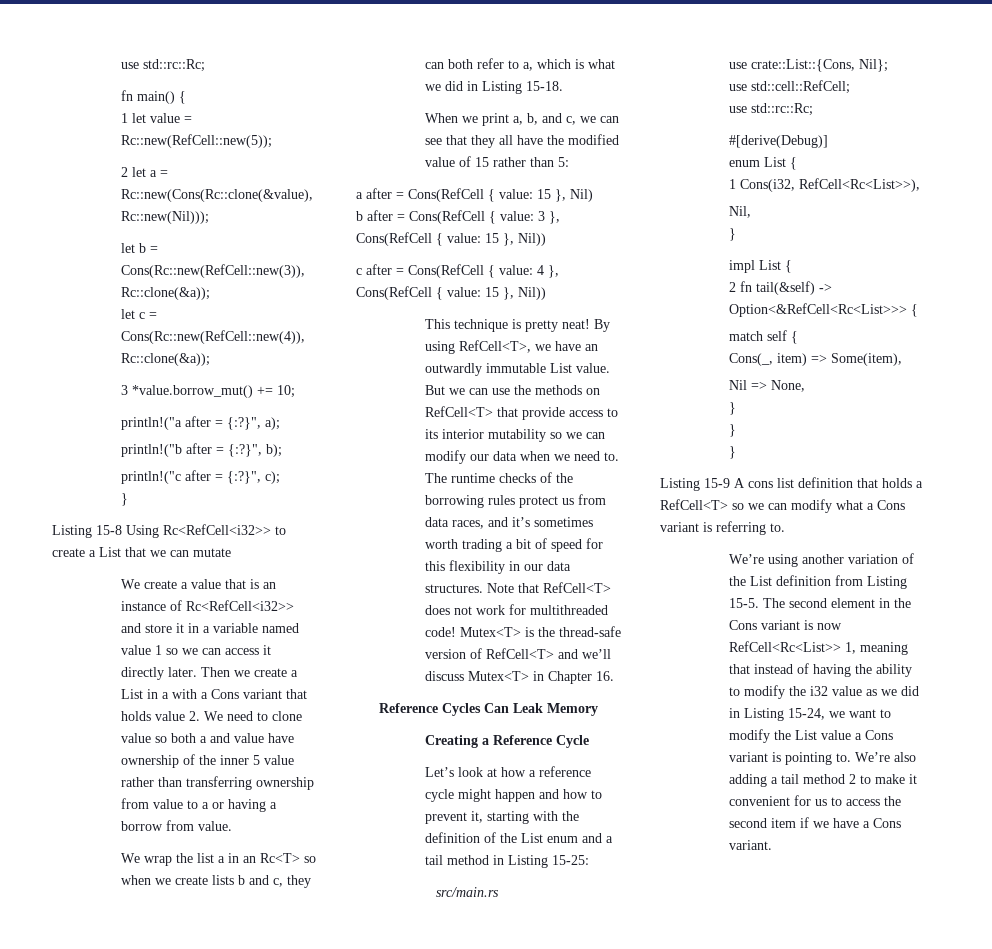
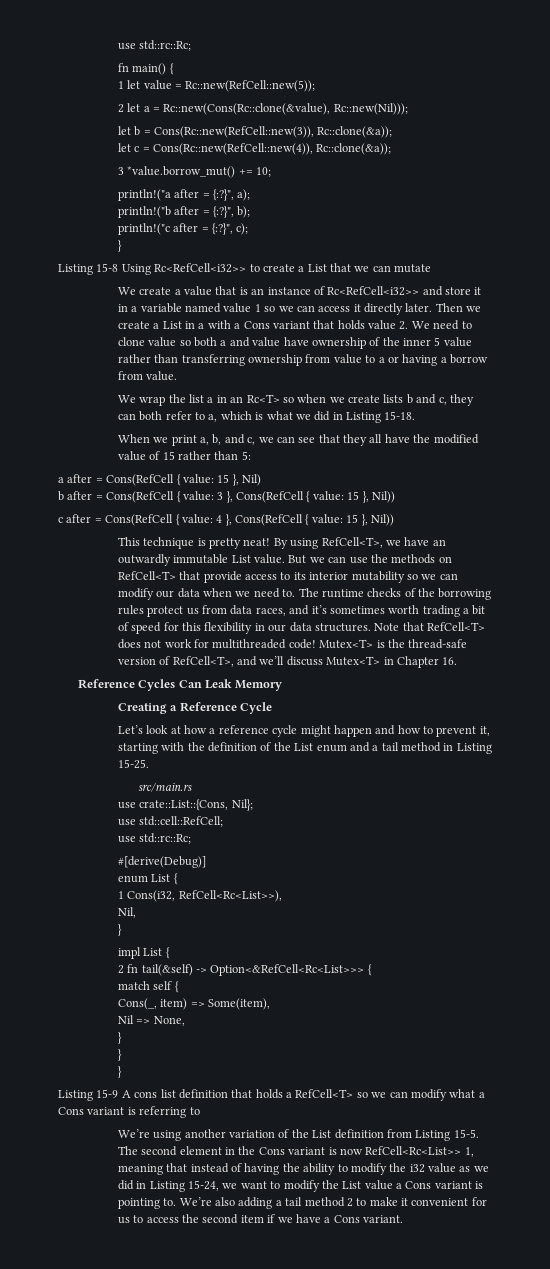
- Mutex<T> is the thread-safe version of RefCell<T> and we’ll discuss Mutex<T> in Chapter 16.
+ Mutex<T> is the thread-safe version of RefCell<T>, and we’ll discuss Mutex<T> in Chapter 16.
- Let’s look at how a reference cycle might happen and how to prevent it, starting with the definition of the List enum and a tail method in Listing 15-25:
+ Let’s look at how a reference cycle might happen and how to prevent it, starting with the definition of the List enum and a tail method in Listing 15-25.
- Listing 15-9 A cons list definition that holds a RefCell<T> so we can modify what a Cons variant is referring to.
+ Listing 15-9 A cons list definition that holds a RefCell<T> so we can modify what a Cons variant is referring to

